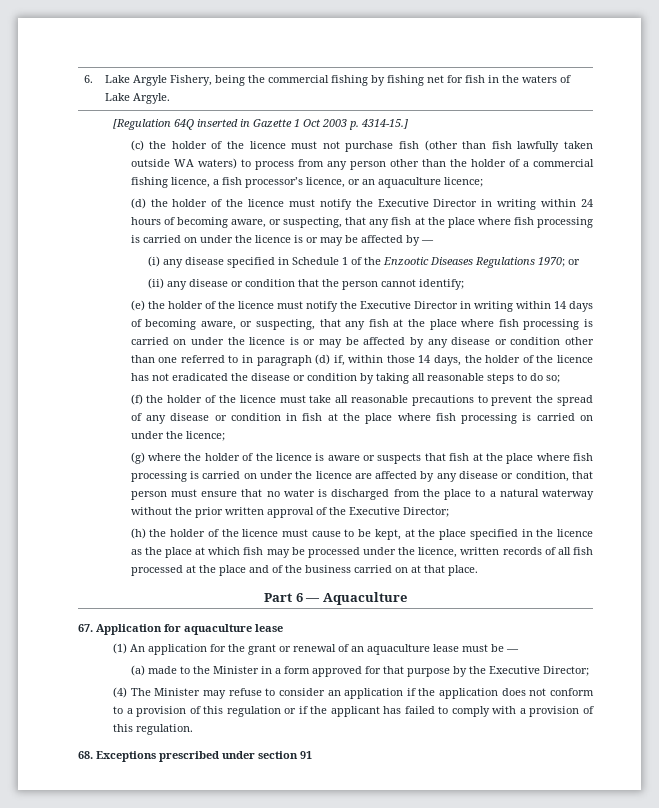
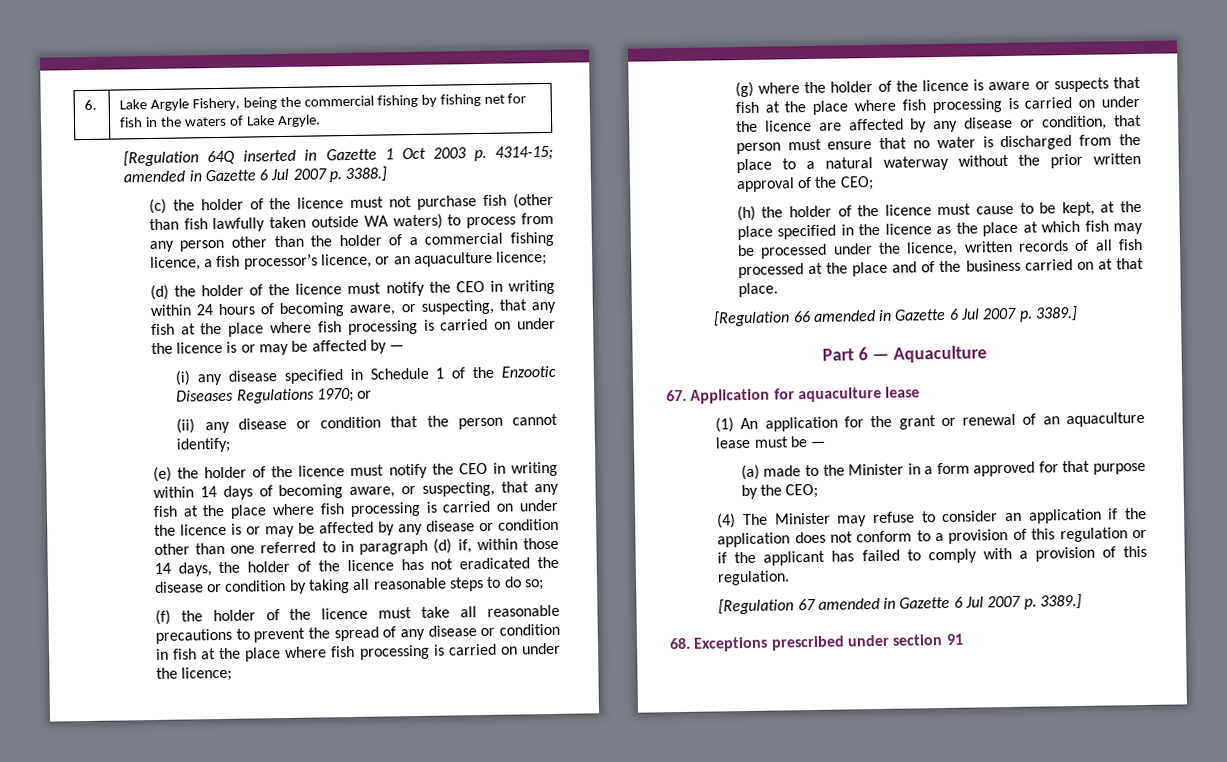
- [Regulation 64Q inserted in Gazette 1 Oct 2003 p. 4314-15.]
+ [Regulation 64Q inserted in Gazette 1 Oct 2003 p. 4314-15; amended in Gazette 6 Jul 2007 p. 3388.]
- (d) the holder of the licence must notify the Executive Director in writing within 24 hours of becoming aware, or suspecting, that any fish at the place where fish processing is carried on under the licence is or may be affected by —
+ (d) the holder of the licence must notify the CEO in writing within 24 hours of becoming aware, or suspecting, that any fish at the place where fish processing is carried on under the licence is or may be affected by —
- (e) the holder of the licence must notify the Executive Director in writing within 14 days of becoming aware, or suspecting, that any fish at the place where fish processing is carried on under the licence is or may be affected by any disease or condition other than one referred to in paragraph (d) if, within those 14 days, the holder of the licence has not eradicated the disease or condition by taking all reasonable steps to do so;
+ (e) the holder of the licence must notify the CEO in writing within 14 days of becoming aware, or suspecting, that any fish at the place where fish processing is carried on under the licence is or may be affected by any disease or condition other than one referred to in paragraph (d) if, within those 14 days, the holder of the licence has not eradicated the disease or condition by taking all reasonable steps to do so;
- (g) where the holder of the licence is aware or suspects that fish at the place where fish processing is carried on under the licence are affected by any disease or condition, that person must ensure that no water is discharged from the place to a natural waterway without the prior written approval of the Executive Director;
+ (g) where the holder of the licence is aware or suspects that fish at the place where fish processing is carried on under the licence are affected by any disease or condition, that person must ensure that no water is discharged from the place to a natural waterway without the prior written approval of the CEO;
+ [Regulation 66 amended in Gazette 6 Jul 2007 p. 3389.]
- (a) made to the Minister in a form approved for that purpose by the Executive Director;
+ (a) made to the Minister in a form approved for that purpose by the CEO;
+ [Regulation 67 amended in Gazette 6 Jul 2007 p. 3389.]

